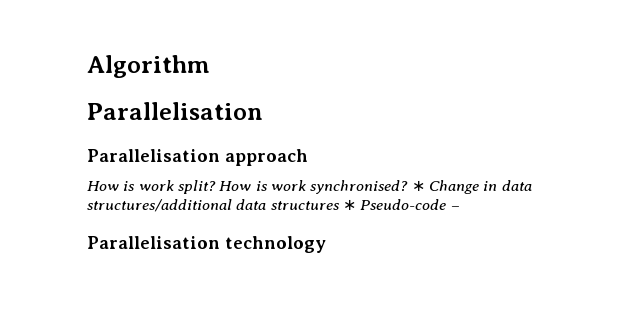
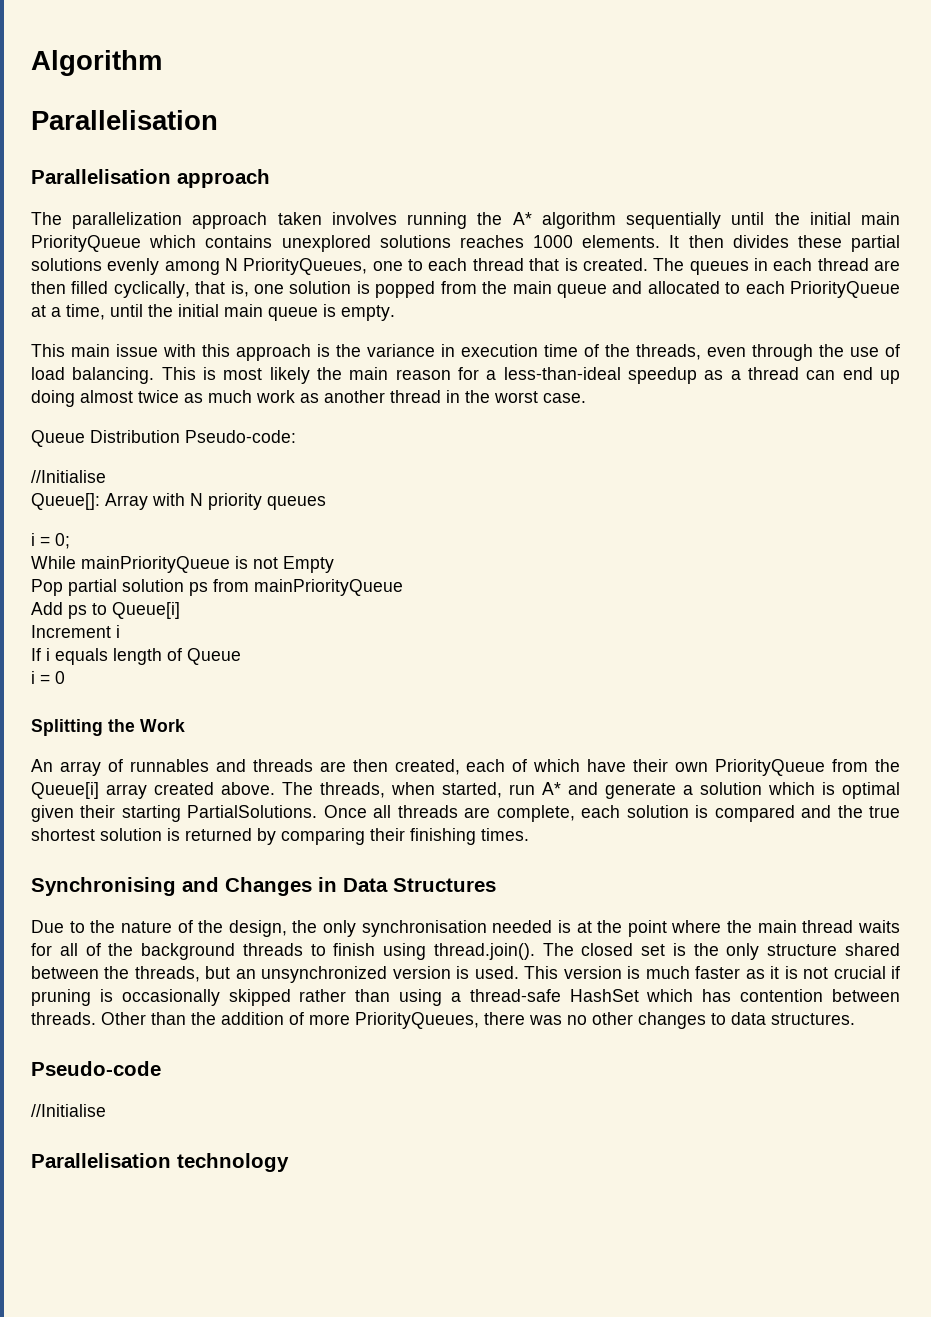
- How is work split? How is work synchronised? ∗ Change in data structures/additional data structures ∗ Pseudo-code –
+ The parallelization approach taken involves running the A* algorithm sequentially until the initial main PriorityQueue which contains unexplored solutions reaches 1000 elements. It then divides these partial solutions evenly among N PriorityQueues, one to each thread that is created. The queues in each thread are then filled cyclically, that is, one solution is popped from the main queue and allocated to each PriorityQueue at a time, until the initial main queue is empty.
+ This main issue with this approach is the variance in execution time of the threads, even through the use of load balancing. This is most likely the main reason for a less-than-ideal speedup as a thread can end up doing almost twice as much work as another thread in the worst case.
+ Queue Distribution Pseudo-code:
+ //Initialise
+ Queue[]: Array with N priority queues
+ i = 0;
+ While mainPriorityQueue is not Empty
+ Pop partial solution ps from mainPriorityQueue
+ Add ps to Queue[i]
+ Increment i
+ If i equals length of Queue
+ i = 0
+ Splitting the Work
+ An array of runnables and threads are then created, each of which have their own PriorityQueue from the Queue[i] array created above. The threads, when started, run A* and generate a solution which is optimal given their starting PartialSolutions. Once all threads are complete, each solution is compared and the true shortest solution is returned by comparing their finishing times.
+ Synchronising and Changes in Data Structures
+ Due to the nature of the design, the only synchronisation needed is at the point where the main thread waits for all of the background threads to finish using thread.join(). The closed set is the only structure shared between the threads, but an unsynchronized version is used. This version is much faster as it is not crucial if pruning is occasionally skipped rather than using a thread-safe HashSet which has contention between threads. Other than the addition of more PriorityQueues, there was no other changes to data structures.
+ Pseudo-code
+ //Initialise

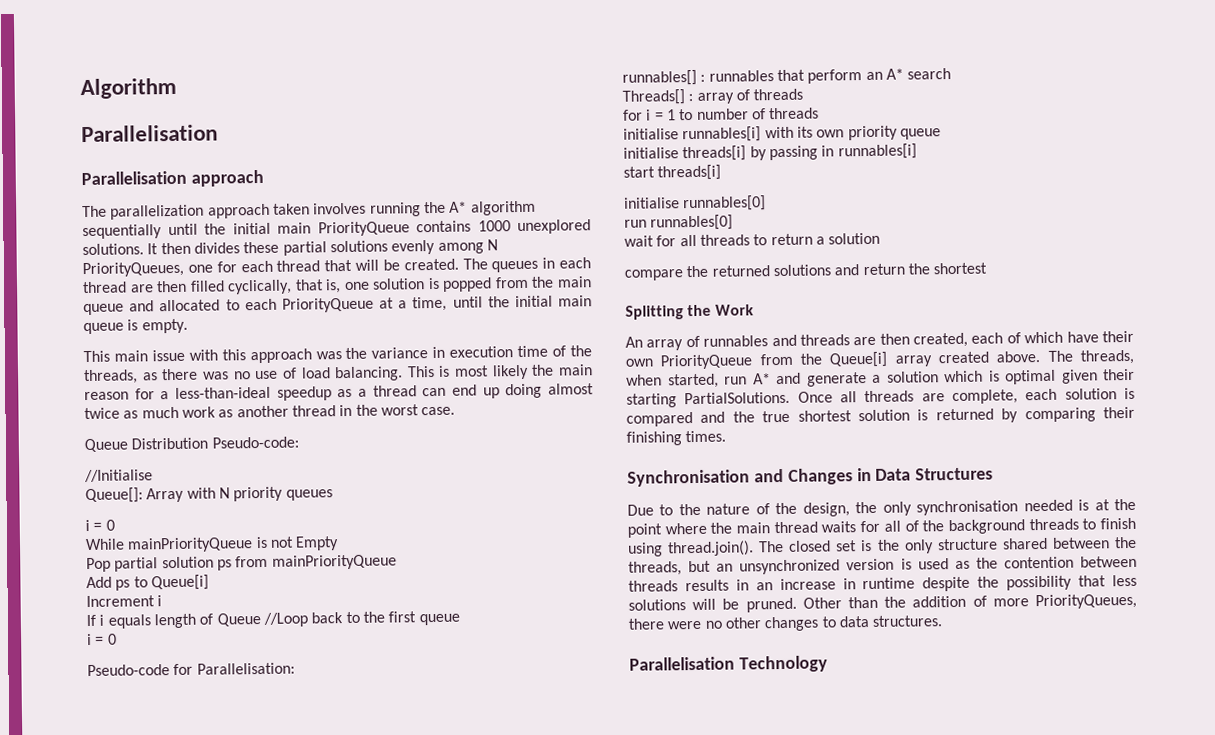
- The parallelization approach taken involves running the A* algorithm sequentially until the initial main PriorityQueue which contains unexplored solutions reaches 1000 elements.
+ The parallelization approach taken involves running the A* algorithm sequentially until the initial main PriorityQueue contains 1000 unexplored solutions.
- It then divides these partial solutions evenly among N PriorityQueues, one to each thread that is created.
+ It then divides these partial solutions evenly among N PriorityQueues, one for each thread that will be created.
- This main issue with this approach is the variance in execution time of the threads, even through the use of load balancing.
+ This main issue with this approach was the variance in execution time of the threads, as there was no use of load balancing.
  Queue[]: Array with N priority queues
- i = 0;
+ i = 0
- If i equals length of Queue
+ If i equals length of Queue //Loop back to the first queue
  i = 0
+ Pseudo-code for Parallelisation:
+ runnables[] : runnables that perform an A* search
+ Threads[] : array of threads
+ for i = 1 to number of threads
+ initialise runnables[i] with its own priority queue
+ initialise threads[i] by passing in runnables[i]
+ start threads[i]
+ initialise runnables[0]
+ run runnables[0]
+ wait for all threads to return a solution
+ compare the returned solutions and return the shortest
- Synchronising and Changes in Data Structures
+ Synchronisation and Changes in Data Structures
- Due to the nature of the design, the only synchronisation needed is at the point where the main thread waits for all of the background threads to finish using thread.join(). The closed set is the only structure shared between the threads, but an unsynchronized version is used. This version is much faster as it is not crucial if pruning is occasionally skipped rather than using a thread-safe HashSet which has contention between threads.
+ Due to the nature of the design, the only synchronisation needed is at the point where the main thread waits for all of the background threads to finish using thread.join(). The closed set is the only structure shared between the threads, but an unsynchronized version is used as the contention between threads results in an increase in runtime despite the possibility that less solutions will be pruned.
- Other than the addition of more PriorityQueues, there was no other changes to data structures.
+ Other than the addition of more PriorityQueues, there were no other changes to data structures.
- Pseudo-code
- //Initialise
- Parallelisation technology
+ Parallelisation Technology

